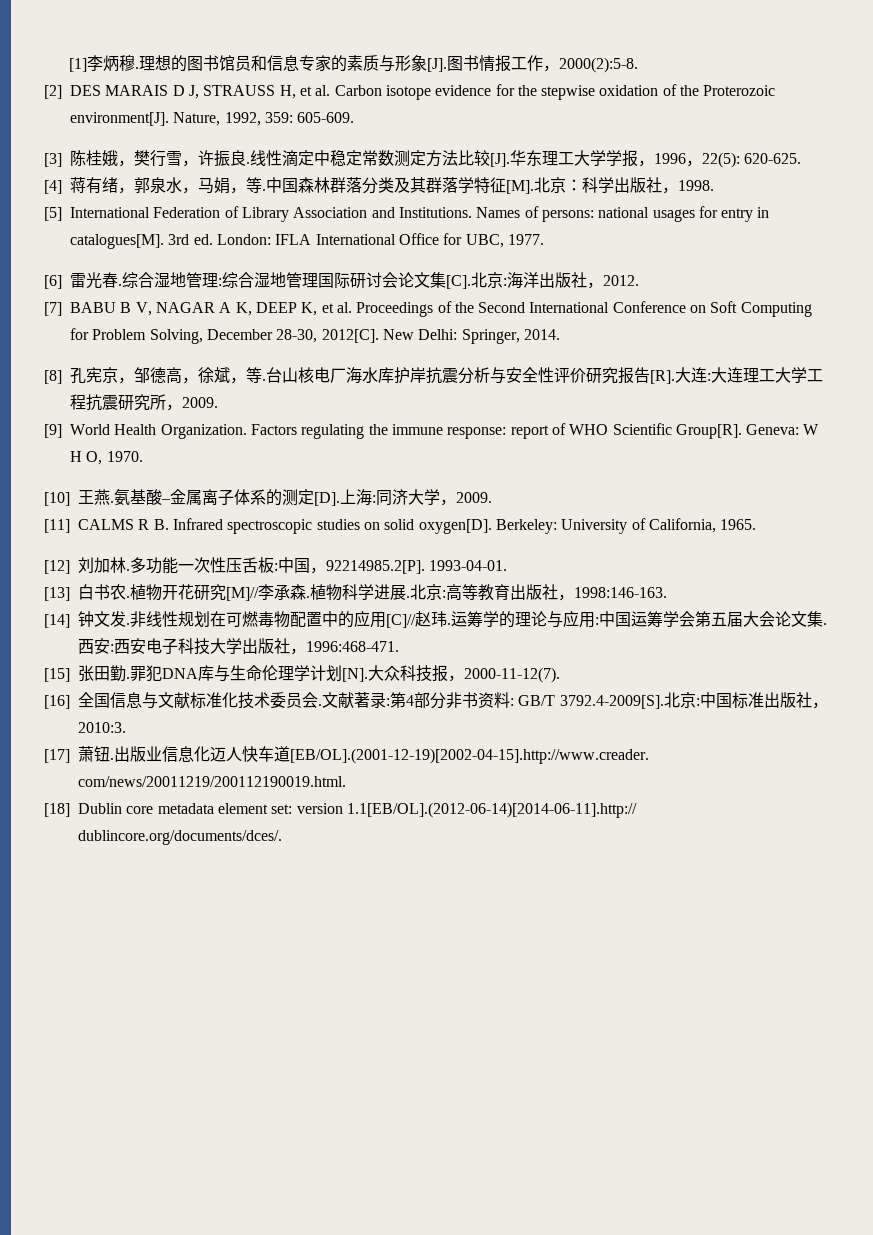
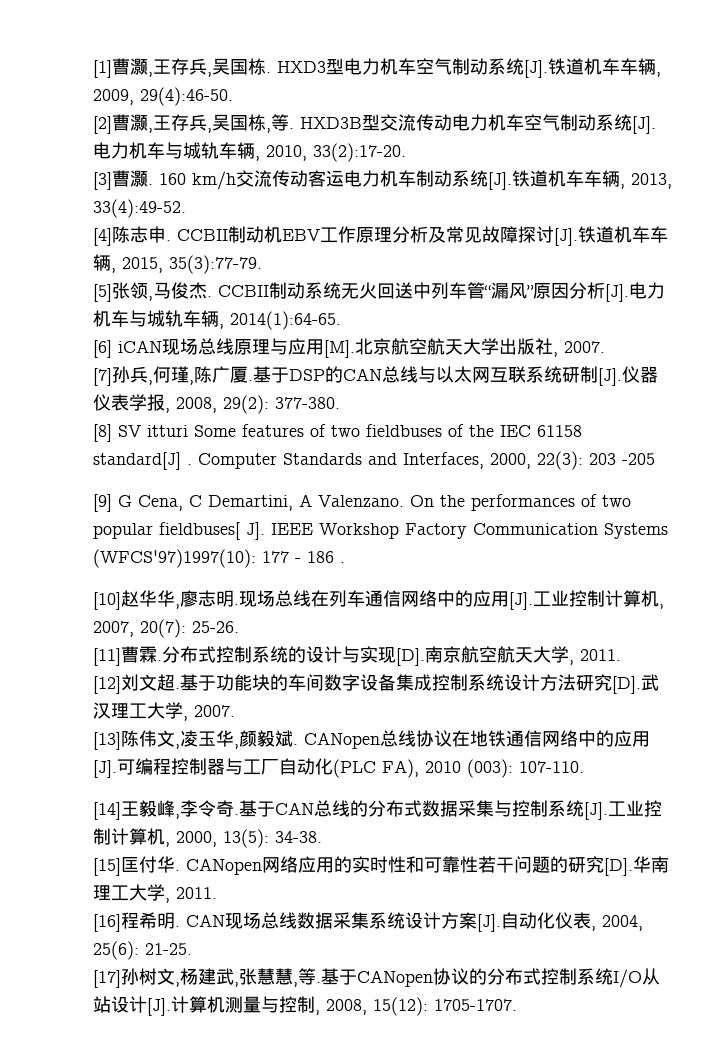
- [1]李炳穆.理想的图书馆员和信息专家的素质与形象[J].图书情报工作，2000(2):5-8.
- [2] DES MARAIS D J, STRAUSS H, et al. Carbon isotope evidence for the stepwise oxidation of the Proterozoic environment[J]. Nature, 1992, 359: 605-609.
- [3]陈桂娥，樊行雪，许振良.线性滴定中稳定常数测定方法比较[J].华东理工大学学报，1996，22(5): 620-625.
- [4]蒋有绪，郭泉水，马娟，等.中国森林群落分类及其群落学特征[M].北京：科学出版社，1998.
- [5] International Federation of Library Association and Institutions. Names of persons: national usages for entry in catalogues[M]. 3rd ed. London: IFLA International Office for UBC, 1977.
- [6]雷光春.综合湿地管理:综合湿地管理国际研讨会论文集[C].北京:海洋出版社，2012.
- [7] BABU B V, NAGAR A K, DEEP K, et al. Proceedings of the Second International Conference on Soft Computing for Problem Solving, December 28-30, 2012[C]. New Delhi: Springer, 2014.
- [8]孔宪京，邹德高，徐斌，等.台山核电厂海水库护岸抗震分析与安全性评价研究报告[R].大连:大连理工大学工程抗震研究所，2009.
- [9] World Health Organization. Factors regulating the immune response: report of WHO Scientific Group[R]. Geneva: W H O, 1970.
- [10]王燕.氨基酸–金属离子体系的测定[D].上海:同济大学，2009.
- [11] CALMS R B. Infrared spectroscopic studies on solid oxygen[D]. Berkeley: University of California, 1965.
- [12]刘加林.多功能一次性压舌板:中国，92214985.2[P]. 1993-04-01.
- [13]白书农.植物开花研究[M]//李承森.植物科学进展.北京:高等教育出版社，1998:146-163.
- [14]钟文发.非线性规划在可燃毒物配置中的应用[C]//赵玮.运筹学的理论与应用:中国运筹学会第五届大会论文集.西安:西安电子科技大学出版社，1996:468-471.
- [15]张田勤.罪犯DNA库与生命伦理学计划[N].大众科技报，2000-11-12(7).
- [16]全国信息与文献标准化技术委员会.文献著录:第4部分非书资料: GB/T 3792.4-2009[S].北京:中国标准出版社，2010:3.
- [17]萧钮.出版业信息化迈人快车道[EB/OL].(2001-12-19)[2002-04-15].http://www.creader. com/news/20011219/200112190019.html.
- [18] Dublin core metadata element set: version 1.1[EB/OL].(2012-06-14)[2014-06-11].http:// dublincore.org/documents/dces/.
+ [1]曹灏,王存兵,吴国栋. HXD3型电力机车空气制动系统[J].铁道机车车辆, 2009, 29(4):46-50.
+ [2]曹灏,王存兵,吴国栋,等. HXD3B型交流传动电力机车空气制动系统[J].电力机车与城轨车辆, 2010, 33(2):17-20.
+ [3]曹灏. 160 km/h交流传动客运电力机车制动系统[J].铁道机车车辆, 2013, 33(4):49-52.
+ [4]陈志申. CCBII制动机EBV工作原理分析及常见故障探讨[J].铁道机车车辆, 2015, 35(3):77-79.
+ [5]张领,马俊杰. CCBII制动系统无火回送中列车管“漏风”原因分析[J].电力机车与城轨车辆, 2014(1):64-65.
+ [6] iCAN现场总线原理与应用[M].北京航空航天大学出版社, 2007.
+ [7]孙兵,何瑾,陈广厦.基于DSP的CAN总线与以太网互联系统研制[J].仪器仪表学报, 2008, 29(2): 377-380.
+ [8] SV itturi Some features of two fieldbuses of the IEC 61158 standard[J] . Computer Standards and Interfaces, 2000, 22(3): 203 -205
+ [9] G Cena, C Demartini, A Valenzano. On the performances of two popular fieldbuses[ J]. IEEE Workshop Factory Communication Systems (WFCS'97)1997(10): 177 - 186 .
+ [10]赵华华,廖志明.现场总线在列车通信网络中的应用[J].工业控制计算机, 2007, 20(7): 25-26.
+ [11]曹霖.分布式控制系统的设计与实现[D].南京航空航天大学, 2011.
+ [12]刘文超.基于功能块的车间数字设备集成控制系统设计方法研究[D].武汉理工大学, 2007.
+ [13]陈伟文,凌玉华,颜毅斌. CANopen总线协议在地铁通信网络中的应用[J].可编程控制器与工厂自动化(PLC FA), 2010 (003): 107-110.
+ [14]王毅峰,李令奇.基于CAN总线的分布式数据采集与控制系统[J].工业控制计算机, 2000, 13(5): 34-38.
+ [15]匡付华. CANopen网络应用的实时性和可靠性若干问题的研究[D].华南理工大学, 2011.
+ [16]程希明. CAN现场总线数据采集系统设计方案[J].自动化仪表, 2004, 25(6): 21-25.
+ [17]孙树文,杨建武,张慧慧,等.基于CANopen协议的分布式控制系统I/O从站设计[J].计算机测量与控制, 2008, 15(12): 1705-1707.

